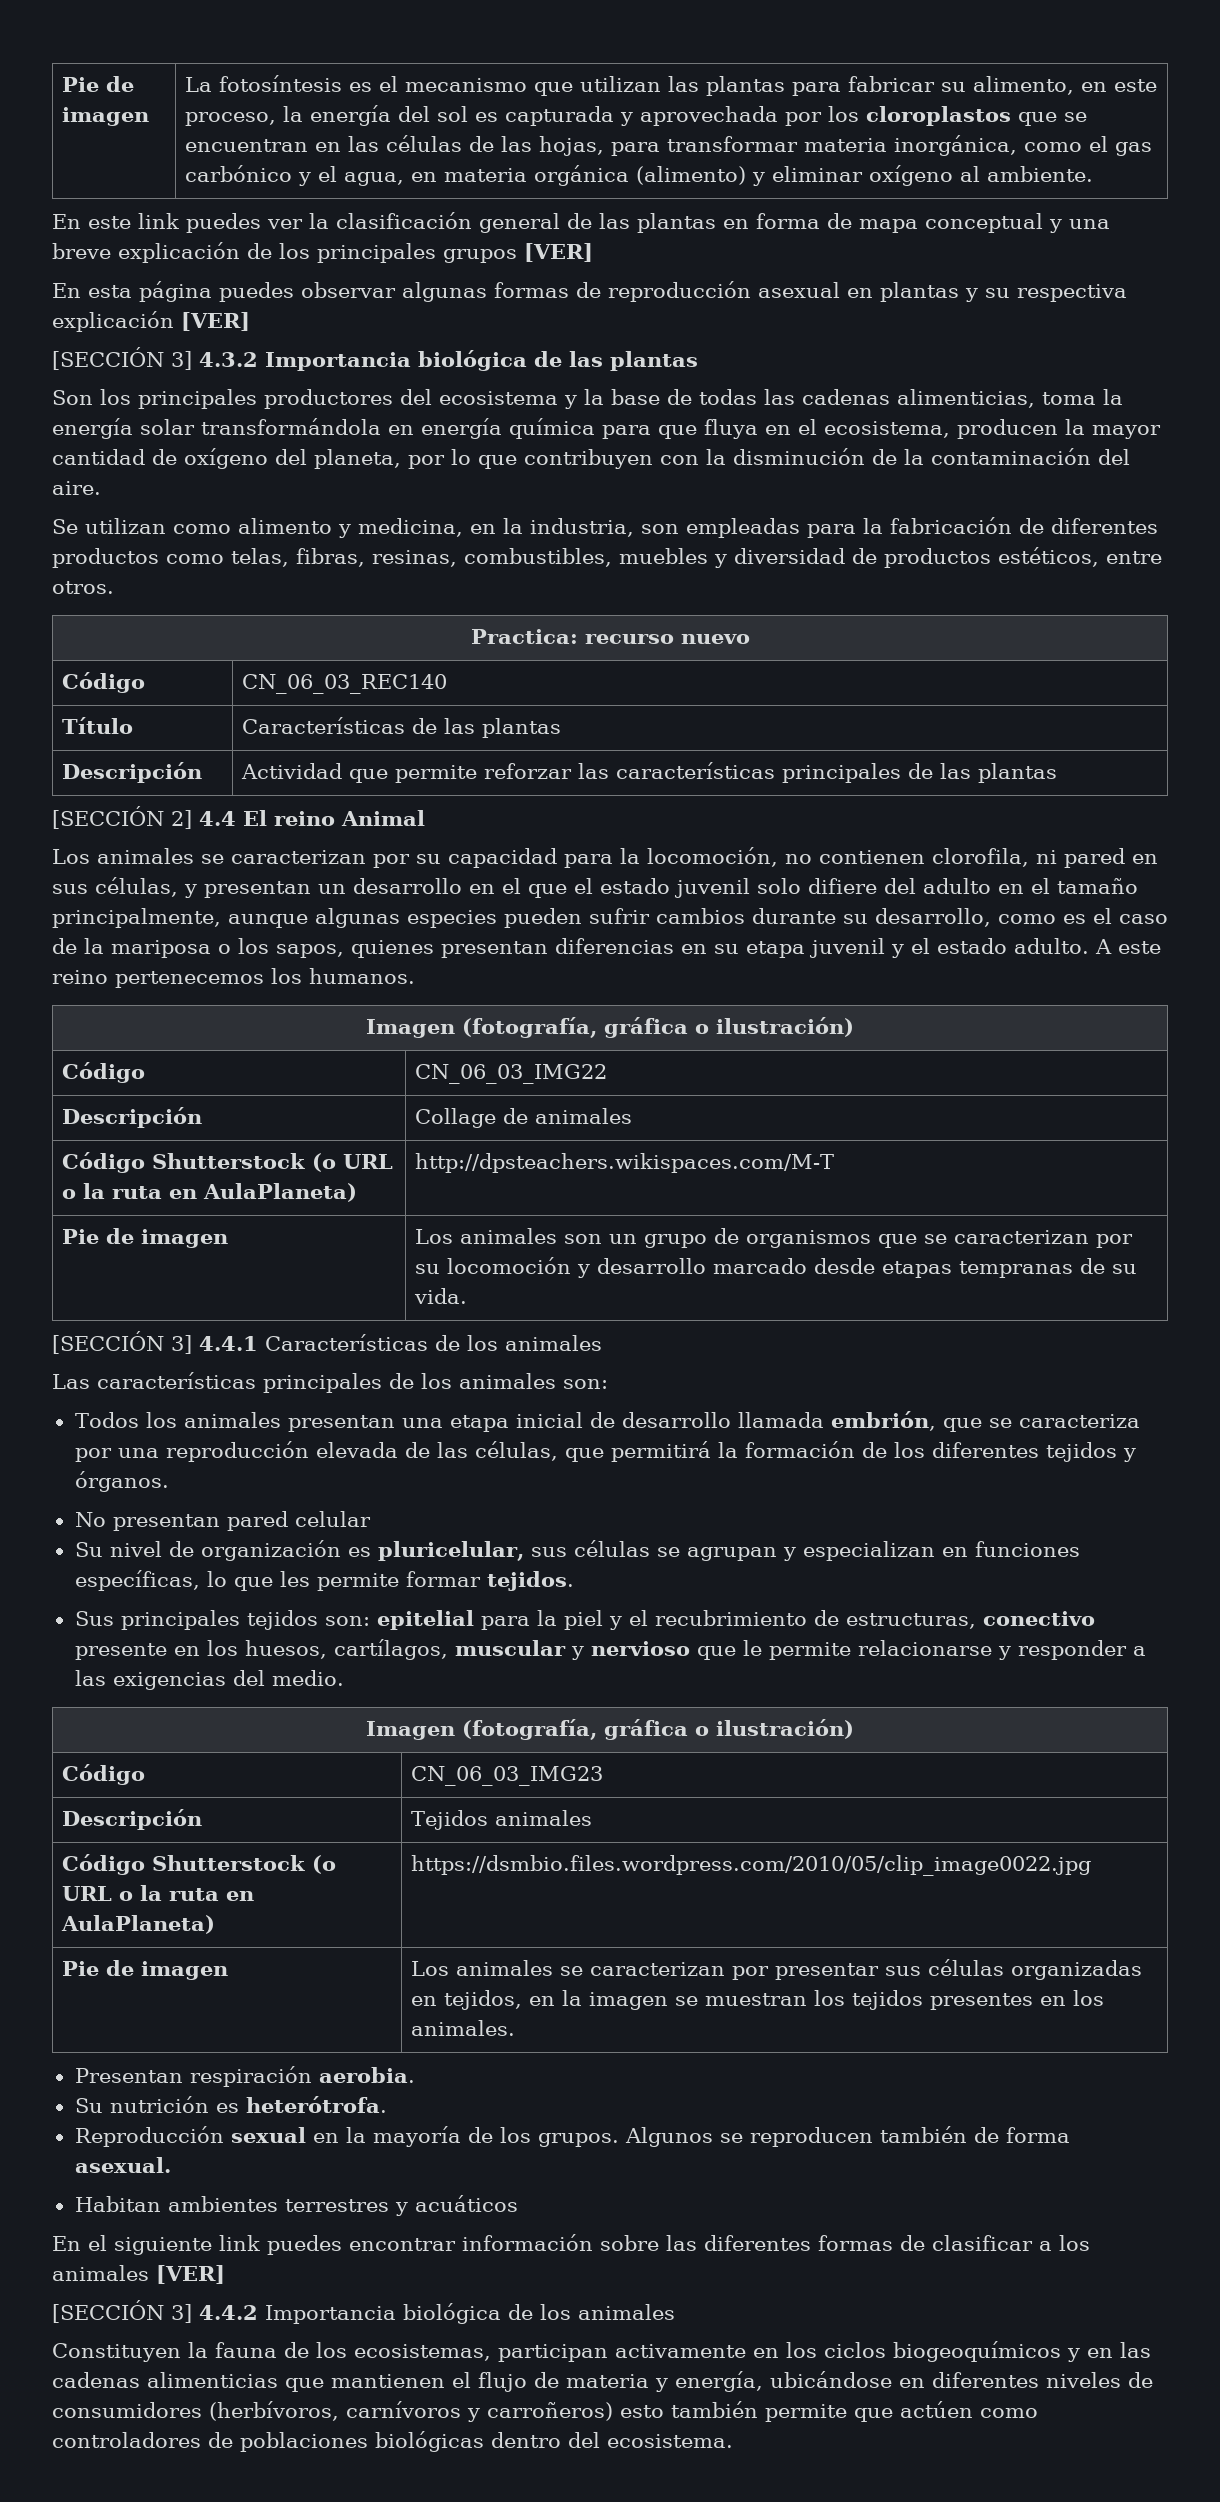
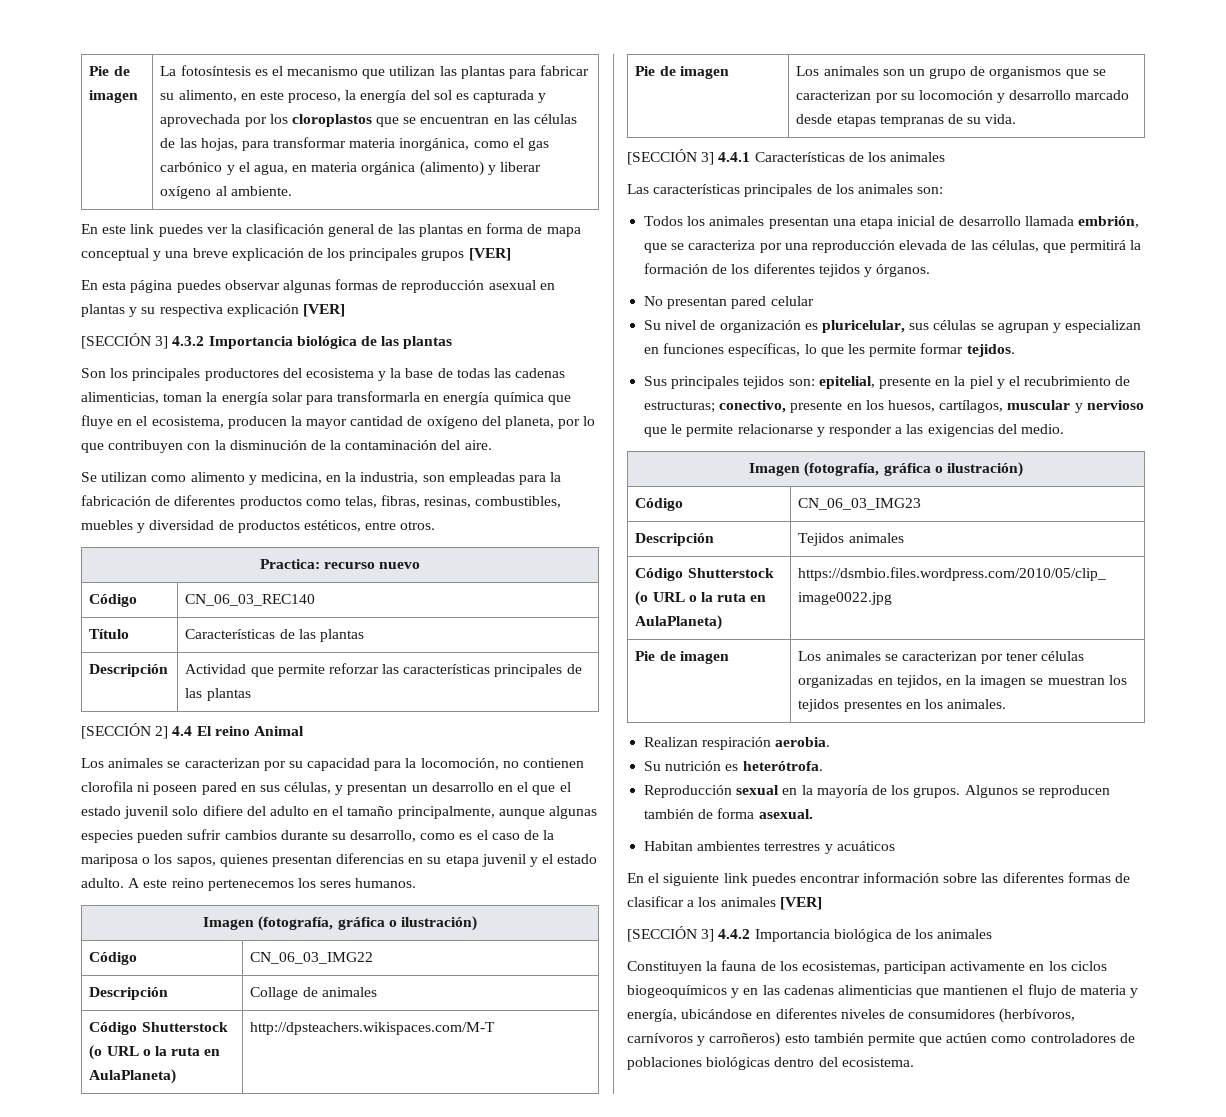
- La fotosíntesis es el mecanismo que utilizan las plantas para fabricar su alimento, en este proceso, la energía del sol es capturada y aprovechada por los cloroplastos que se encuentran en las células de las hojas, para transformar materia inorgánica, como el gas carbónico y el agua, en materia orgánica (alimento) y eliminar oxígeno al ambiente.
+ La fotosíntesis es el mecanismo que utilizan las plantas para fabricar su alimento, en este proceso, la energía del sol es capturada y aprovechada por los cloroplastos que se encuentran en las células de las hojas, para transformar materia inorgánica, como el gas carbónico y el agua, en materia orgánica (alimento) y liberar oxígeno al ambiente.
- Son los principales productores del ecosistema y la base de todas las cadenas alimenticias, toma la energía solar transformándola en energía química para que fluya en el ecosistema, producen la mayor cantidad de oxígeno del planeta, por lo que contribuyen con la disminución de la contaminación del aire.
+ Son los principales productores del ecosistema y la base de todas las cadenas alimenticias, toman la energía solar para transformarla en energía química que fluye en el ecosistema, producen la mayor cantidad de oxígeno del planeta, por lo que contribuyen con la disminución de la contaminación del aire.
- Los animales se caracterizan por su capacidad para la locomoción, no contienen clorofila, ni pared en sus células, y presentan un desarrollo en el que el estado juvenil solo difiere del adulto en el tamaño principalmente, aunque algunas especies pueden sufrir cambios durante su desarrollo, como es el caso de la mariposa o los sapos, quienes presentan diferencias en su etapa juvenil y el estado adulto.
+ Los animales se caracterizan por su capacidad para la locomoción, no contienen clorofila ni poseen pared en sus células, y presentan un desarrollo en el que el estado juvenil solo difiere del adulto en el tamaño principalmente, aunque algunas especies pueden sufrir cambios durante su desarrollo, como es el caso de la mariposa o los sapos, quienes presentan diferencias en su etapa juvenil y el estado adulto.
- A este reino pertenecemos los humanos.
+ A este reino pertenecemos los seres humanos.
- Sus principales tejidos son: epitelial para la piel y el recubrimiento de estructuras, conectivo presente en los huesos, cartílagos, muscular y nervioso que le permite relacionarse y responder a las exigencias del medio.
+ Sus principales tejidos son: epitelial, presente en la piel y el recubrimiento de estructuras; conectivo, presente en los huesos, cartílagos, muscular y nervioso que le permite relacionarse y responder a las exigencias del medio.
- Pie de imagen | Los animales se caracterizan por presentar sus células organizadas en tejidos, en la imagen se muestran los tejidos presentes en los animales.
+ Pie de imagen | Los animales se caracterizan por tener células organizadas en tejidos, en la imagen se muestran los tejidos presentes en los animales.
- Presentan respiración aerobia.
+ Realizan respiración aerobia.

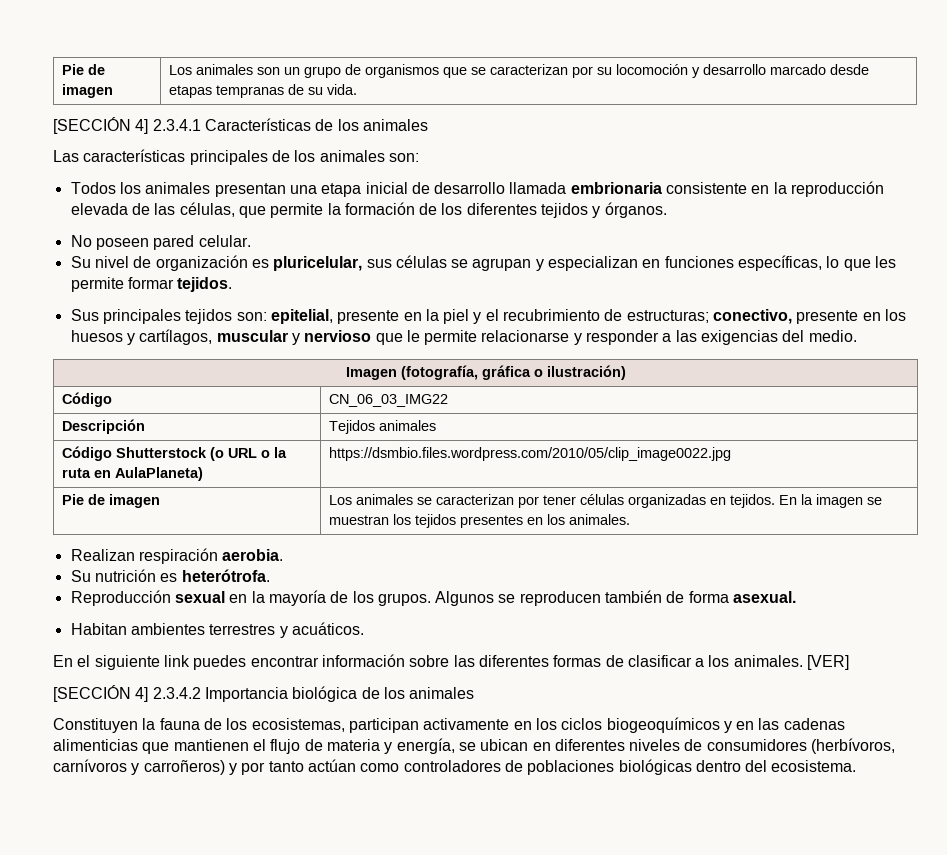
- Pie de imagen | La fotosíntesis es el mecanismo que utilizan las plantas para fabricar su alimento, en este proceso, la energía del sol es capturada y aprovechada por los cloroplastos que se encuentran en las células de las hojas, para transformar materia inorgánica, como el gas carbónico y el agua, en materia orgánica (alimento) y liberar oxígeno al ambiente.
- En este link puedes ver la clasificación general de las plantas en forma de mapa conceptual y una breve explicación de los principales grupos [VER]
- En esta página puedes observar algunas formas de reproducción asexual en plantas y su respectiva explicación [VER]
- [SECCIÓN 3] 4.3.2 Importancia biológica de las plantas
- Son los principales productores del ecosistema y la base de todas las cadenas alimenticias, toman la energía solar para transformarla en energía química que fluye en el ecosistema, producen la mayor cantidad de oxígeno del planeta, por lo que contribuyen con la disminución de la contaminación del aire.
- Se utilizan como alimento y medicina, en la industria, son empleadas para la fabricación de diferentes productos como telas, fibras, resinas, combustibles, muebles y diversidad de productos estéticos, entre otros.
- Practica: recurso nuevo
- Código | CN_06_03_REC140
- Título | Características de las plantas
- Descripción | Actividad que permite reforzar las características principales de las plantas
- [SECCIÓN 2] 4.4 El reino Animal
- Los animales se caracterizan por su capacidad para la locomoción, no contienen clorofila ni poseen pared en sus células, y presentan un desarrollo en el que el estado juvenil solo difiere del adulto en el tamaño principalmente, aunque algunas especies pueden sufrir cambios durante su desarrollo, como es el caso de la mariposa o los sapos, quienes presentan diferencias en su etapa juvenil y el estado adulto. A este reino pertenecemos los seres humanos.
- Imagen (fotografía, gráfica o ilustración)
- Código | CN_06_03_IMG22
- Descripción | Collage de animales
- Código Shutterstock (o URL o la ruta en AulaPlaneta) | http://dpsteachers.wikispaces.com/M-T
- [SECCIÓN 3] 4.4.1 Características de los animales
+ [SECCIÓN 4] 2.3.4.1 Características de los animales
- Todos los animales presentan una etapa inicial de desarrollo llamada embrión, que se caracteriza por una reproducción elevada de las células, que permitirá la formación de los diferentes tejidos y órganos.
+ Todos los animales presentan una etapa inicial de desarrollo llamada embrionaria consistente en la reproducción elevada de las células, que permite la formación de los diferentes tejidos y órganos.
- No presentan pared celular
+ No poseen pared celular.
- Sus principales tejidos son: epitelial, presente en la piel y el recubrimiento de estructuras; conectivo, presente en los huesos, cartílagos, muscular y nervioso que le permite relacionarse y responder a las exigencias del medio.
+ Sus principales tejidos son: epitelial, presente en la piel y el recubrimiento de estructuras; conectivo, presente en los huesos y cartílagos, muscular y nervioso que le permite relacionarse y responder a las exigencias del medio.
- Código | CN_06_03_IMG23
+ Código | CN_06_03_IMG22
- Pie de imagen | Los animales se caracterizan por tener células organizadas en tejidos, en la imagen se muestran los tejidos presentes en los animales.
+ Pie de imagen | Los animales se caracterizan por tener células organizadas en tejidos. En la imagen se muestran los tejidos presentes en los animales.
- Habitan ambientes terrestres y acuáticos
+ Habitan ambientes terrestres y acuáticos.
- En el siguiente link puedes encontrar información sobre las diferentes formas de clasificar a los animales [VER]
- [SECCIÓN 3] 4.4.2 Importancia biológica de los animales
+ En el siguiente link puedes encontrar información sobre las diferentes formas de clasificar a los animales. [VER]
+ [SECCIÓN 4] 2.3.4.2 Importancia biológica de los animales
- Constituyen la fauna de los ecosistemas, participan activamente en los ciclos biogeoquímicos y en las cadenas alimenticias que mantienen el flujo de materia y energía, ubicándose en diferentes niveles de consumidores (herbívoros, carnívoros y carroñeros) esto también permite que actúen como controladores de poblaciones biológicas dentro del ecosistema.
+ Constituyen la fauna de los ecosistemas, participan activamente en los ciclos biogeoquímicos y en las cadenas alimenticias que mantienen el flujo de materia y energía, se ubican en diferentes niveles de consumidores (herbívoros, carnívoros y carroñeros) y por tanto actúan como controladores de poblaciones biológicas dentro del ecosistema.

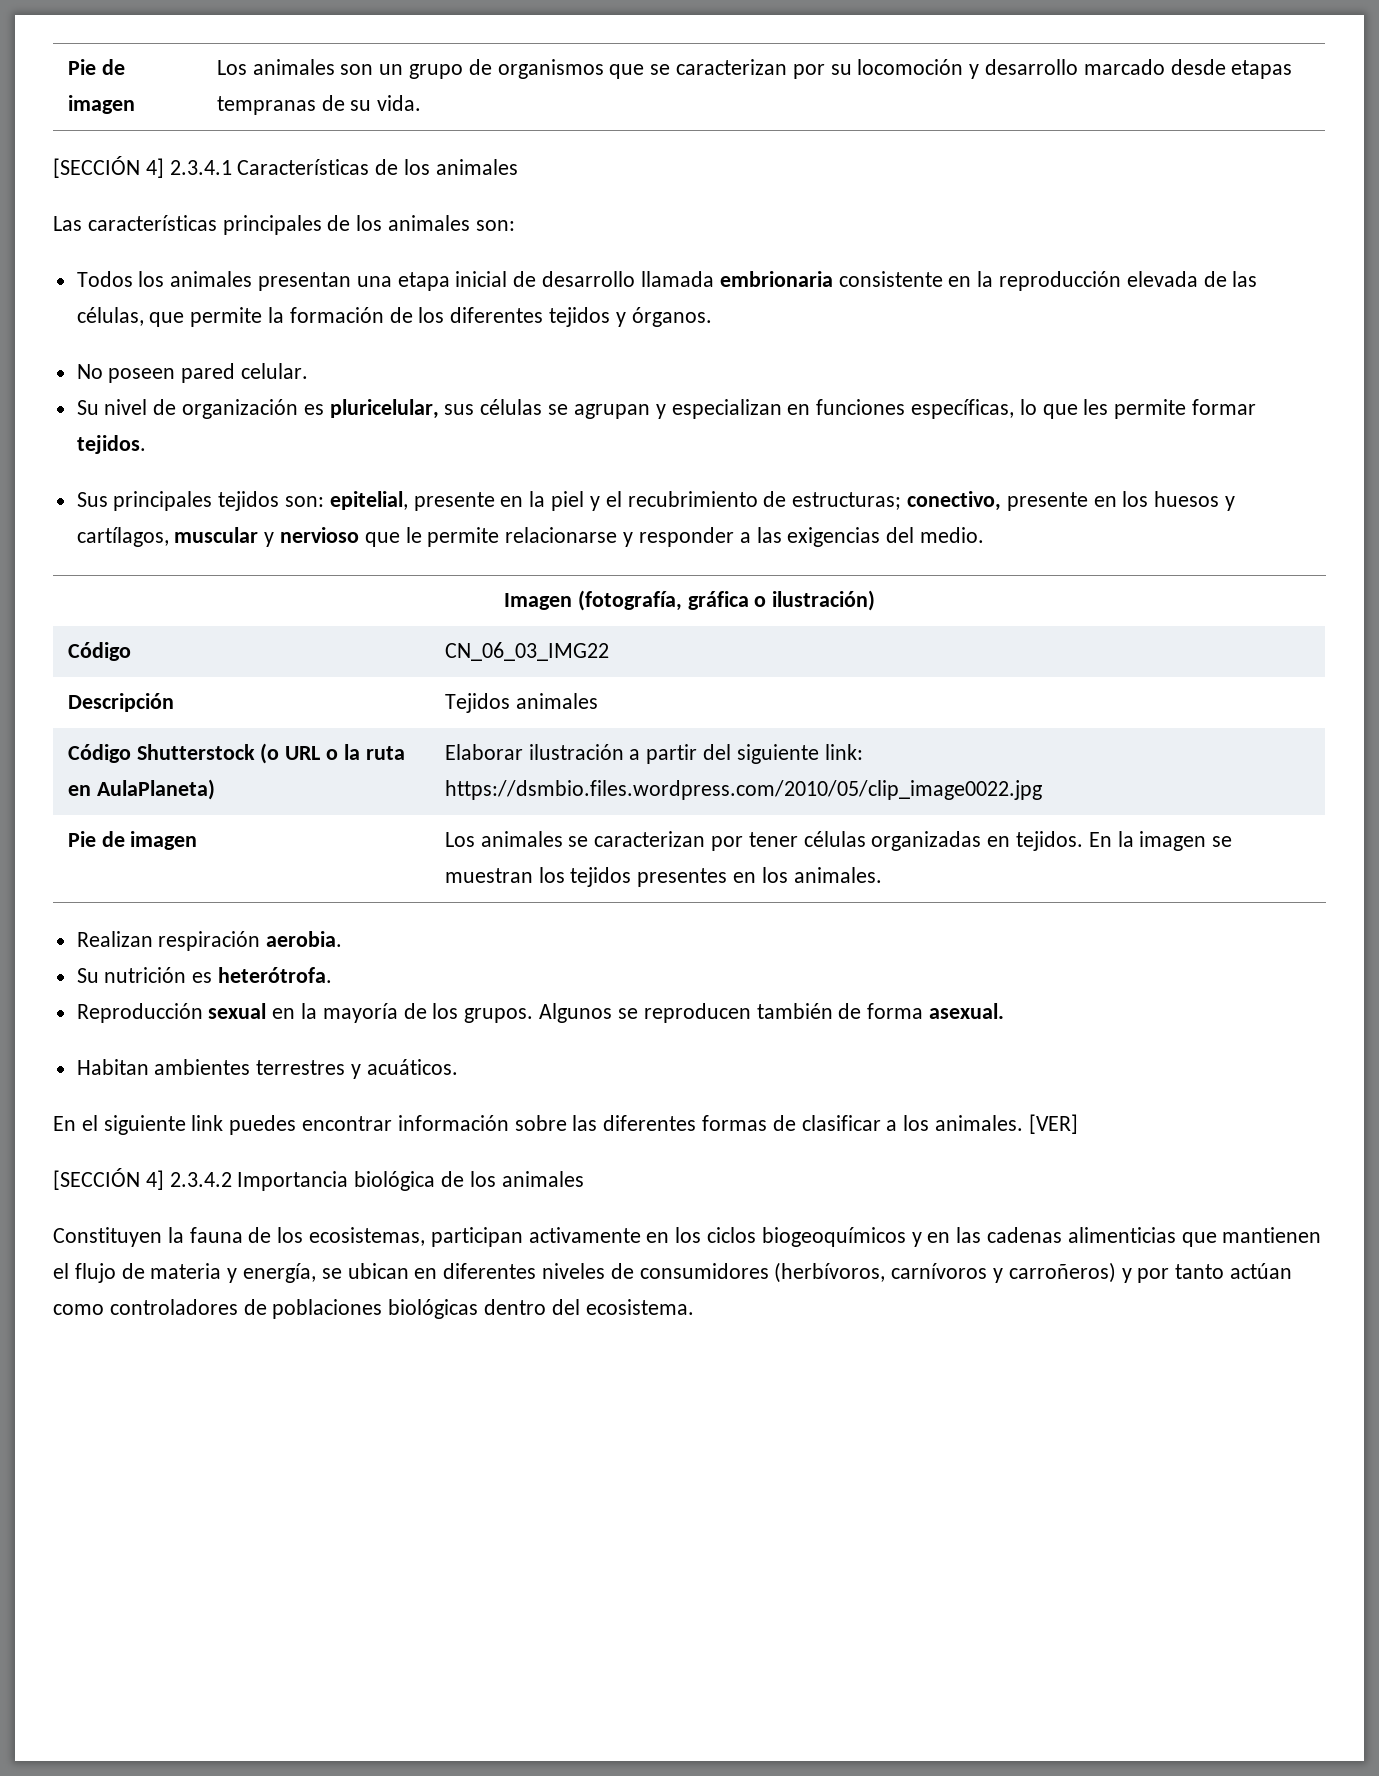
- Código Shutterstock (o URL o la ruta en AulaPlaneta) | https://dsmbio.files.wordpress.com/2010/05/clip_image0022.jpg
+ Código Shutterstock (o URL o la ruta en AulaPlaneta) | Elaborar ilustración a partir del siguiente link: https://dsmbio.files.wordpress.com/2010/05/clip_image0022.jpg

